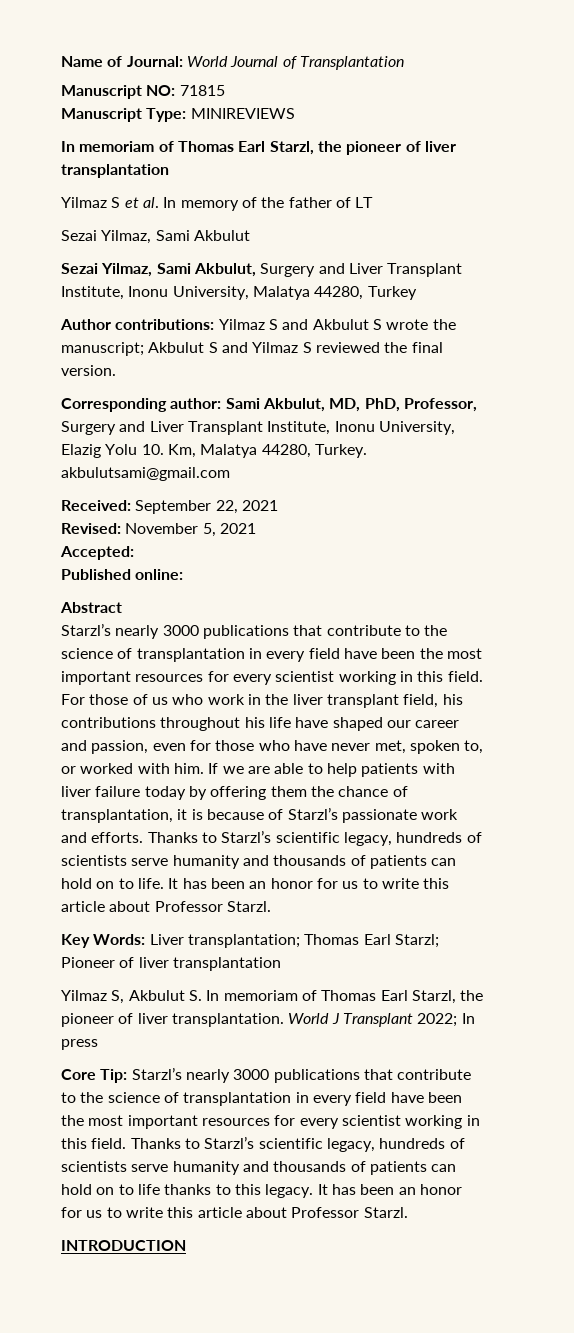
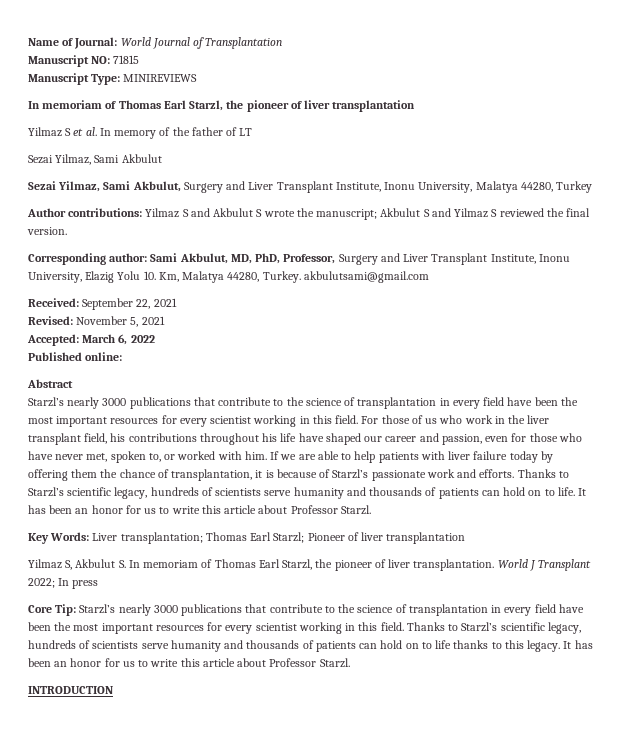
- Accepted:
+ Accepted: March 6, 2022

